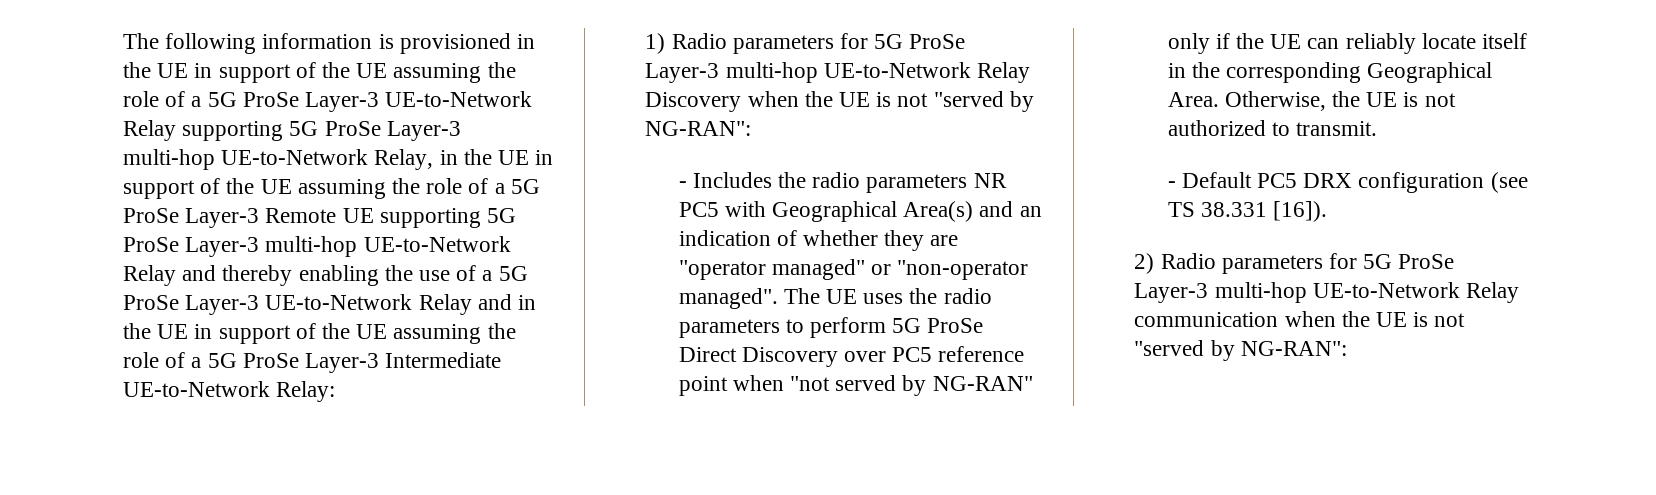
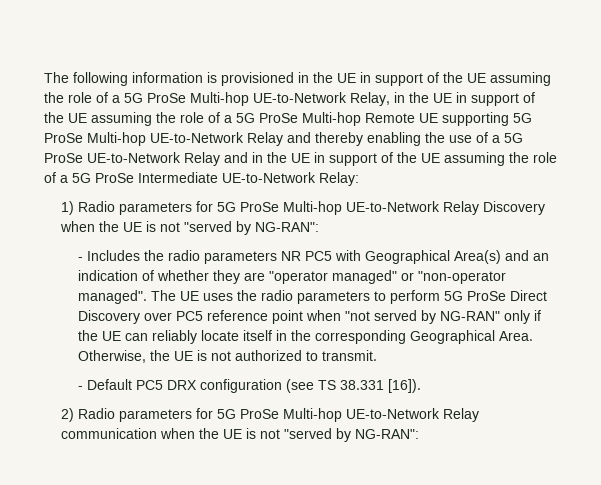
- The following information is provisioned in the UE in support of the UE assuming the role of a 5G ProSe Layer-3 UE-to-Network Relay supporting 5G ProSe Layer-3 multi-hop UE-to-Network Relay, in the UE in support of the UE assuming the role of a 5G ProSe Layer-3 Remote UE supporting 5G ProSe Layer-3 multi-hop UE-to-Network Relay and thereby enabling the use of a 5G ProSe Layer-3 UE-to-Network Relay and in the UE in support of the UE assuming the role of a 5G ProSe Layer-3 Intermediate UE-to-Network Relay:
+ The following information is provisioned in the UE in support of the UE assuming the role of a 5G ProSe Multi-hop UE-to-Network Relay, in the UE in support of the UE assuming the role of a 5G ProSe Multi-hop Remote UE supporting 5G ProSe Multi-hop UE-to-Network Relay and thereby enabling the use of a 5G ProSe UE-to-Network Relay and in the UE in support of the UE assuming the role of a 5G ProSe Intermediate UE-to-Network Relay:
- 1) Radio parameters for 5G ProSe Layer-3 multi-hop UE-to-Network Relay Discovery when the UE is not "served by NG-RAN":
+ 1) Radio parameters for 5G ProSe Multi-hop UE-to-Network Relay Discovery when the UE is not "served by NG-RAN":
- 2) Radio parameters for 5G ProSe Layer-3 multi-hop UE-to-Network Relay communication when the UE is not "served by NG-RAN":
+ 2) Radio parameters for 5G ProSe Multi-hop UE-to-Network Relay communication when the UE is not "served by NG-RAN":

